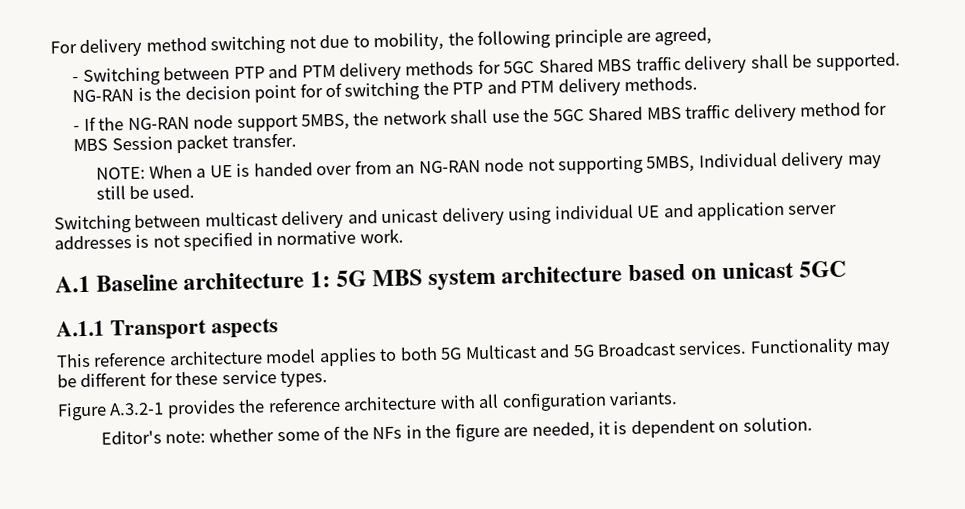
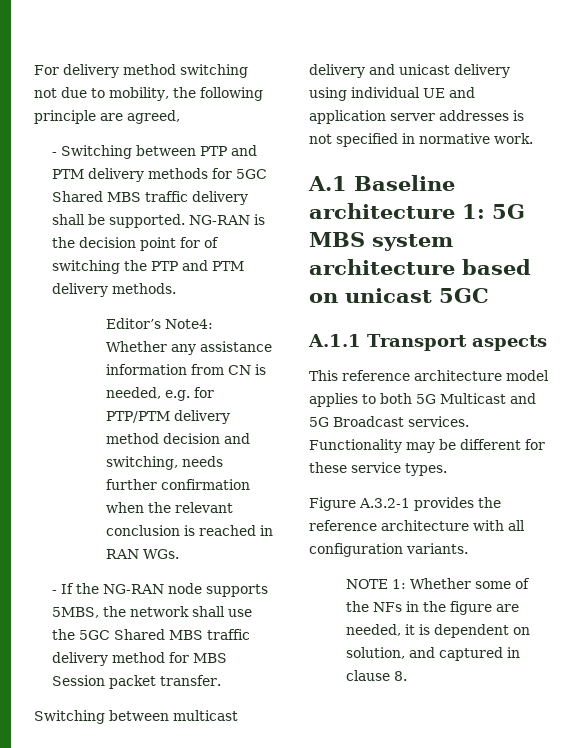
+ Editor’s Note4: Whether any assistance information from CN is needed, e.g. for PTP/PTM delivery method decision and switching, needs further confirmation when the relevant conclusion is reached in RAN WGs.
- - If the NG-RAN node support 5MBS, the network shall use the 5GC Shared MBS traffic delivery method for MBS Session packet transfer.
+ - If the NG-RAN node supports 5MBS, the network shall use the 5GC Shared MBS traffic delivery method for MBS Session packet transfer.
- NOTE: When a UE is handed over from an NG-RAN node not supporting 5MBS, Individual delivery may still be used.
- Editor's note: whether some of the NFs in the figure are needed, it is dependent on solution.
+ NOTE 1: Whether some of the NFs in the figure are needed, it is dependent on solution, and captured in clause 8.

